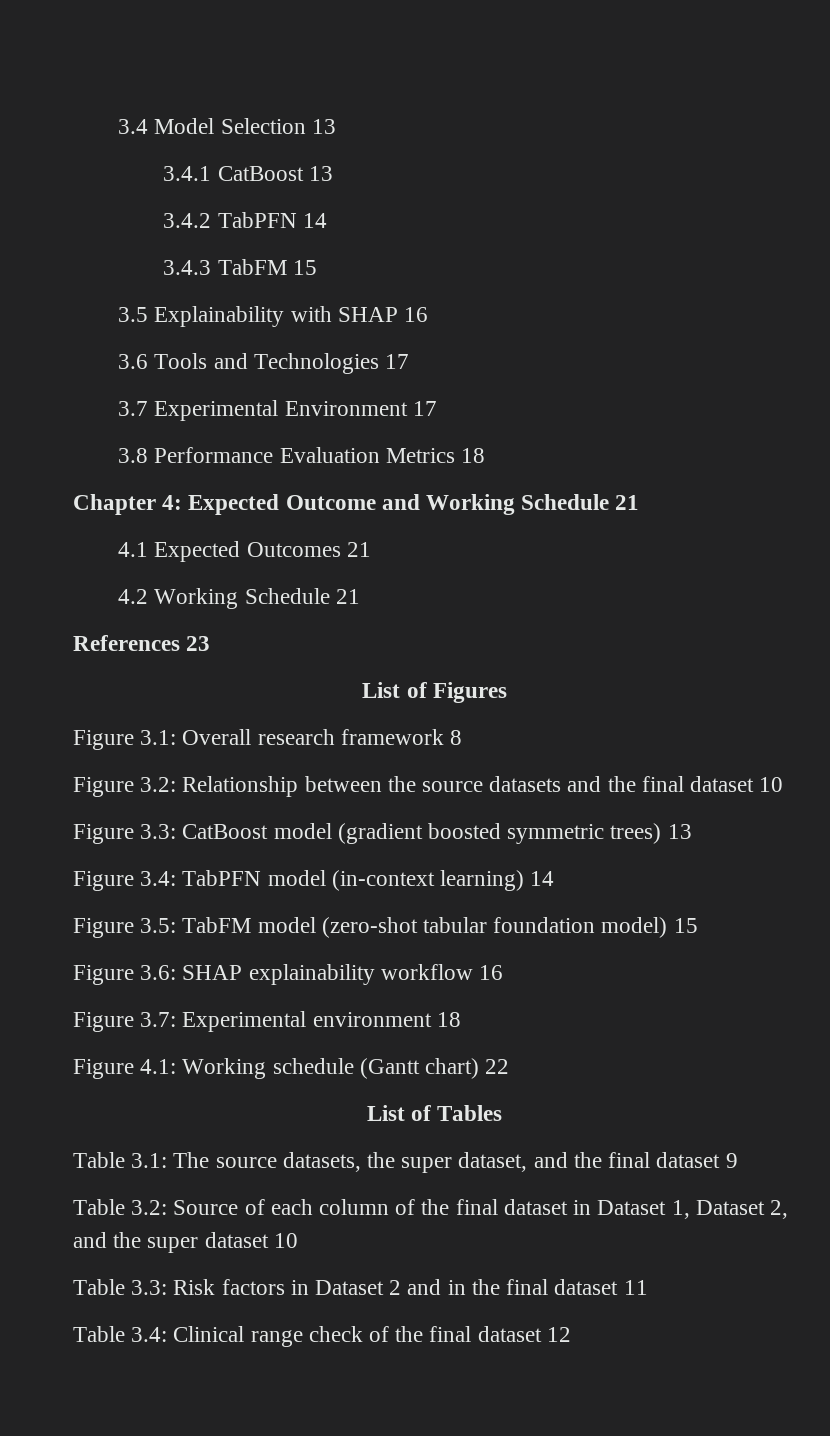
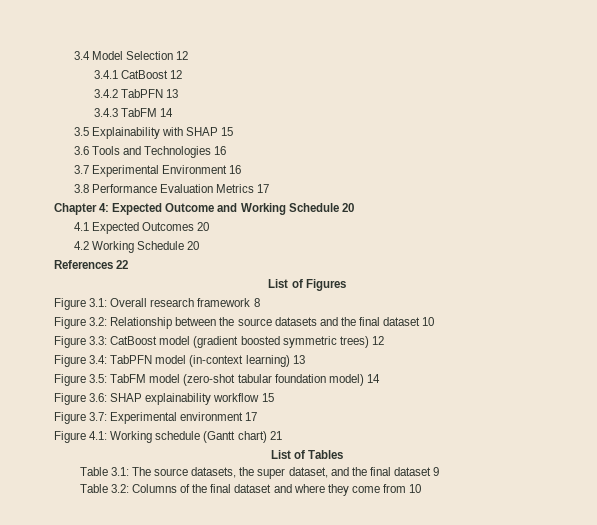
- 3.4 Model Selection 13
+ 3.4 Model Selection 12
- 3.4.1 CatBoost 13
+ 3.4.1 CatBoost 12
- 3.4.2 TabPFN 14
+ 3.4.2 TabPFN 13
- 3.4.3 TabFM 15
+ 3.4.3 TabFM 14
- 3.5 Explainability with SHAP 16
+ 3.5 Explainability with SHAP 15
- 3.6 Tools and Technologies 17
+ 3.6 Tools and Technologies 16
- 3.7 Experimental Environment 17
+ 3.7 Experimental Environment 16
- 3.8 Performance Evaluation Metrics 18
+ 3.8 Performance Evaluation Metrics 17
- Chapter 4: Expected Outcome and Working Schedule 21
+ Chapter 4: Expected Outcome and Working Schedule 20
- 4.1 Expected Outcomes 21
+ 4.1 Expected Outcomes 20
- 4.2 Working Schedule 21
+ 4.2 Working Schedule 20
- References 23
+ References 22
- Figure 3.3: CatBoost model (gradient boosted symmetric trees) 13
+ Figure 3.3: CatBoost model (gradient boosted symmetric trees) 12
- Figure 3.4: TabPFN model (in-context learning) 14
+ Figure 3.4: TabPFN model (in-context learning) 13
- Figure 3.5: TabFM model (zero-shot tabular foundation model) 15
+ Figure 3.5: TabFM model (zero-shot tabular foundation model) 14
- Figure 3.6: SHAP explainability workflow 16
+ Figure 3.6: SHAP explainability workflow 15
- Figure 3.7: Experimental environment 18
+ Figure 3.7: Experimental environment 17
- Figure 4.1: Working schedule (Gantt chart) 22
+ Figure 4.1: Working schedule (Gantt chart) 21
- Table 3.2: Source of each column of the final dataset in Dataset 1, Dataset 2, and the super dataset 10
- Table 3.3: Risk factors in Dataset 2 and in the final dataset 11
- Table 3.4: Clinical range check of the final dataset 12
+ Table 3.2: Columns of the final dataset and where they come from 10

